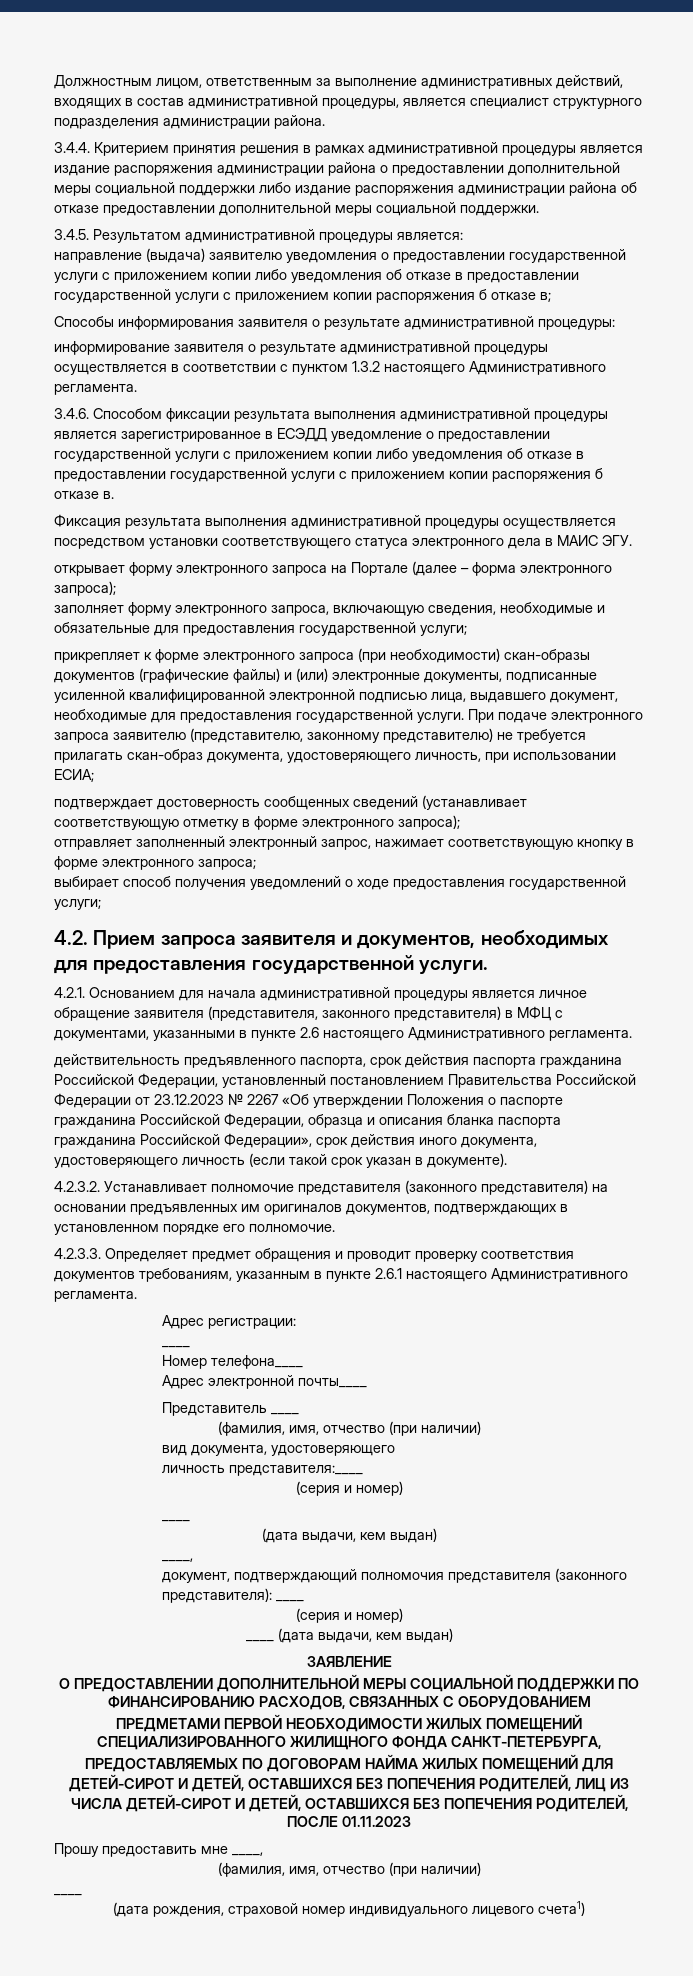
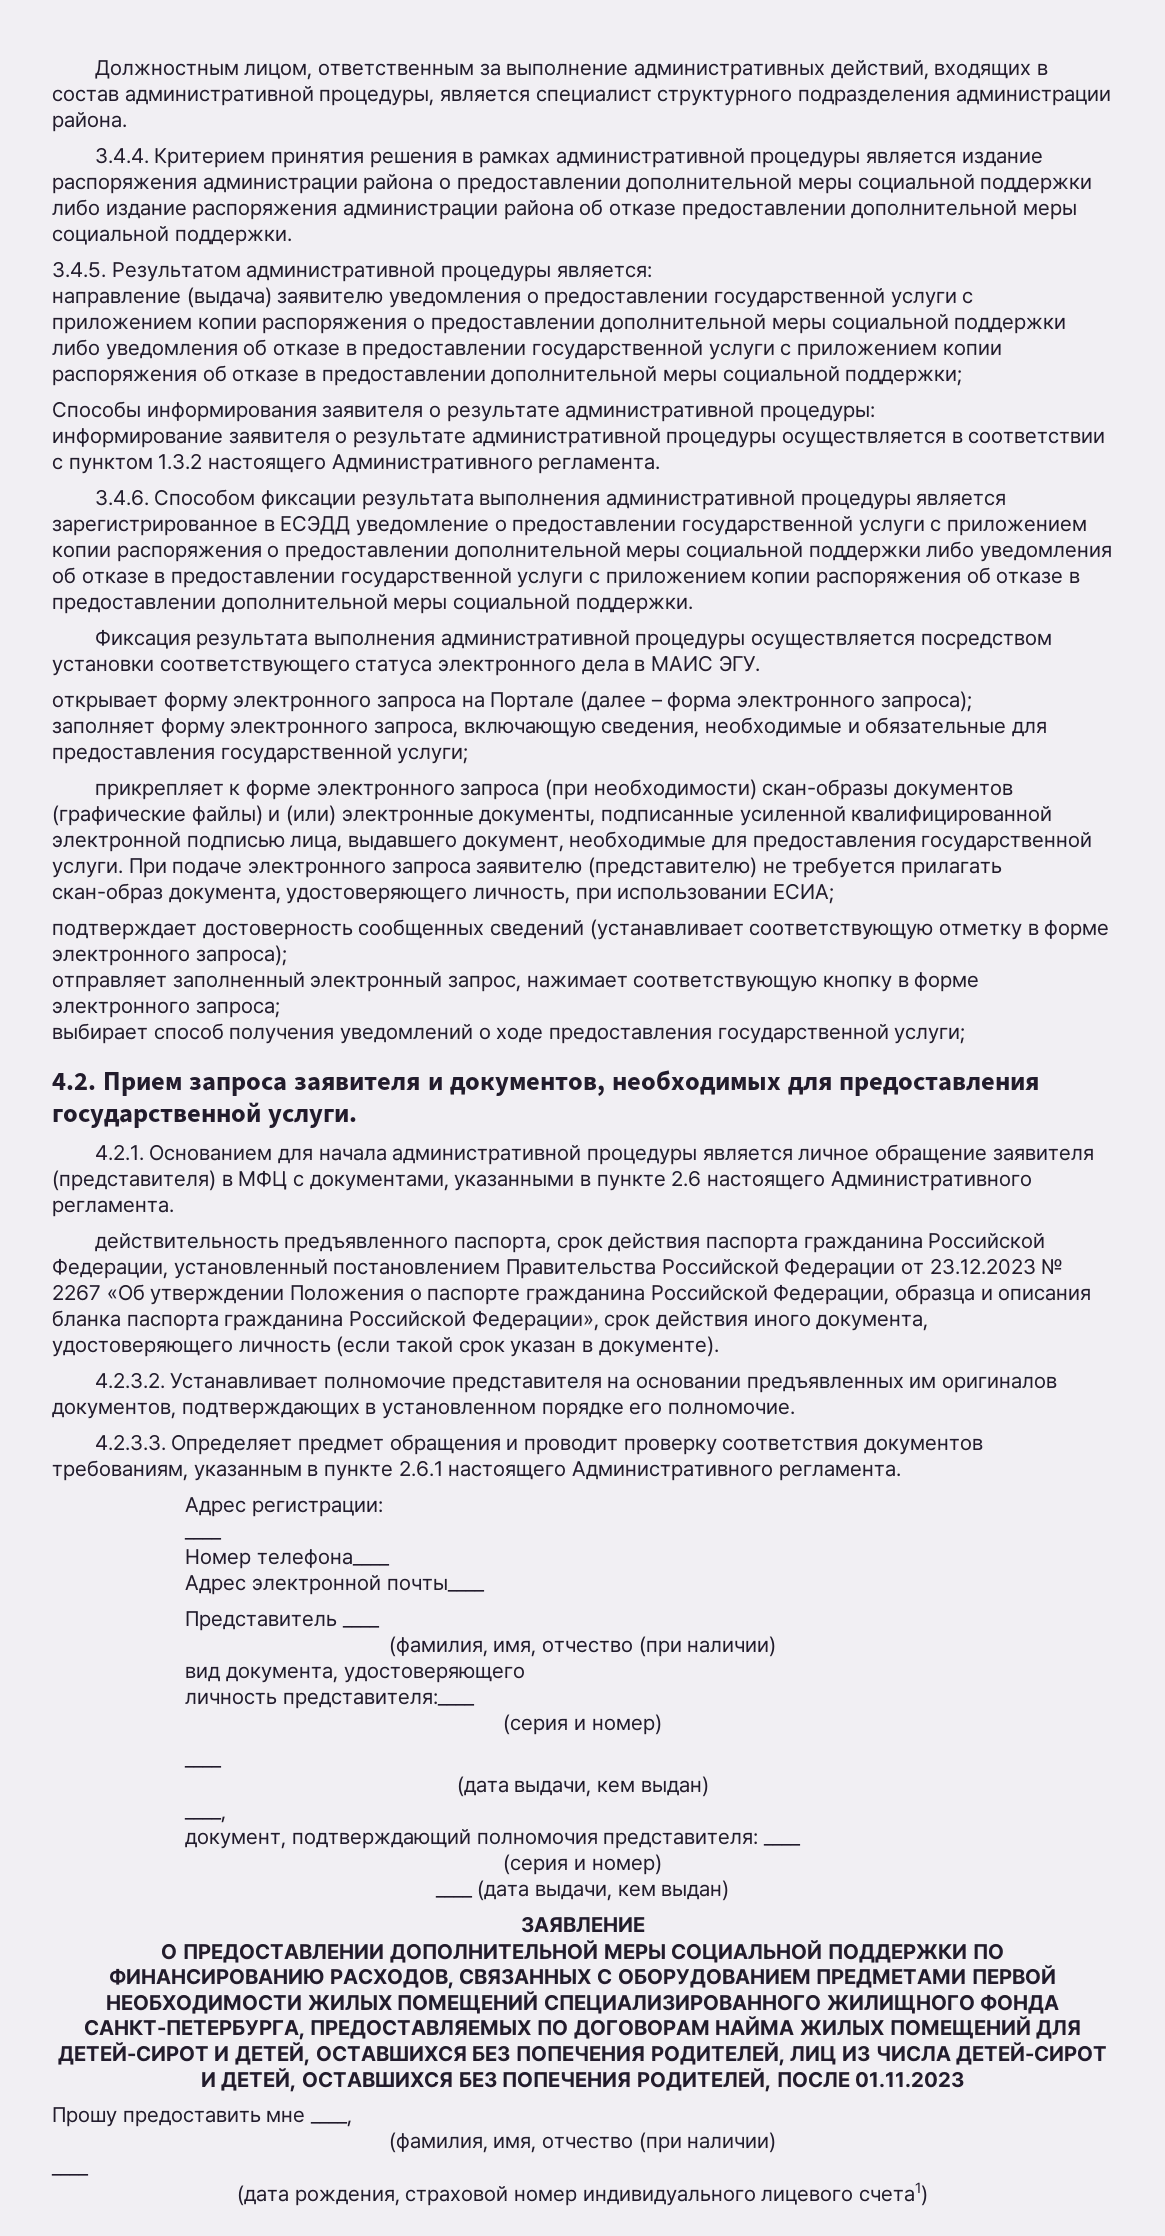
- направление (выдача) заявителю уведомления о предоставлении государственной услуги с приложением копии либо уведомления об отказе в предоставлении государственной услуги с приложением копии распоряжения б отказе в;
+ направление (выдача) заявителю уведомления о предоставлении государственной услуги с приложением копии распоряжения о предоставлении дополнительной меры социальной поддержки либо уведомления об отказе в предоставлении государственной услуги с приложением копии распоряжения об отказе в предоставлении дополнительной меры социальной поддержки;
- 3.4.6. Способом фиксации результата выполнения административной процедуры является зарегистрированное в ЕСЭДД уведомление о предоставлении государственной услуги с приложением копии либо уведомления об отказе в предоставлении государственной услуги с приложением копии распоряжения б отказе в.
+ 3.4.6. Способом фиксации результата выполнения административной процедуры является зарегистрированное в ЕСЭДД уведомление о предоставлении государственной услуги с приложением копии распоряжения о предоставлении дополнительной меры социальной поддержки либо уведомления об отказе в предоставлении государственной услуги с приложением копии распоряжения об отказе в предоставлении дополнительной меры социальной поддержки.
- При подаче электронного запроса заявителю (представителю, законному представителю) не требуется прилагать скан-образ документа, удостоверяющего личность, при использовании ЕСИА;
+ При подаче электронного запроса заявителю (представителю) не требуется прилагать скан-образ документа, удостоверяющего личность, при использовании ЕСИА;
- 4.2.1. Основанием для начала административной процедуры является личное обращение заявителя (представителя, законного представителя) в МФЦ с документами, указанными в пункте 2.6 настоящего Административного регламента.
+ 4.2.1. Основанием для начала административной процедуры является личное обращение заявителя (представителя) в МФЦ с документами, указанными в пункте 2.6 настоящего Административного регламента.
- 4.2.3.2. Устанавливает полномочие представителя (законного представителя) на основании предъявленных им оригиналов документов, подтверждающих в установленном порядке его полномочие.
+ 4.2.3.2. Устанавливает полномочие представителя на основании предъявленных им оригиналов документов, подтверждающих в установленном порядке его полномочие.
- документ, подтверждающий полномочия представителя (законного представителя): ____
+ документ, подтверждающий полномочия представителя: ____

